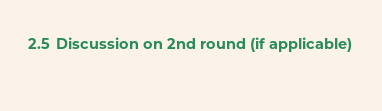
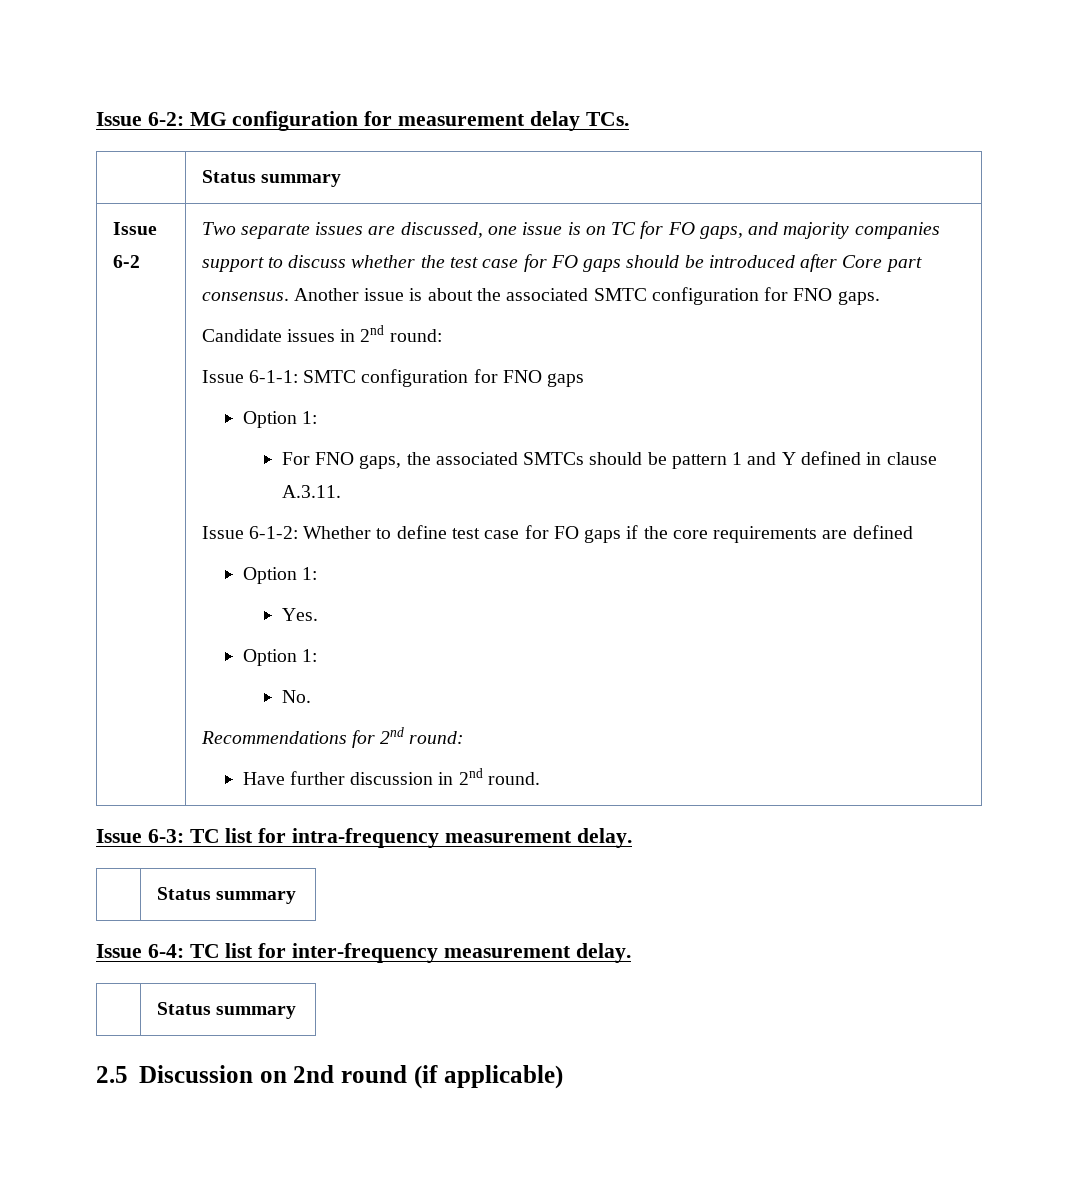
+ Issue 6-2: MG configuration for measurement delay TCs.
+ | Status summary
+ Issue 6-2 | Two separate issues are discussed, one issue is on TC for FO gaps, and majority companies support to discuss whether the test case for FO gaps should be introduced after Core part consensus. Another issue is about the associated SMTC configuration for FNO gaps.
+ Candidate issues in 2nd round:
+ Issue 6-1-1: SMTC configuration for FNO gaps
+ Option 1:
+ For FNO gaps, the associated SMTCs should be pattern 1 and Y defined in clause A.3.11.
+ Issue 6-1-2: Whether to define test case for FO gaps if the core requirements are defined
+ Option 1:
+ Yes.
+ Option 1:
+ No.
+ Recommendations for 2nd round:
+ Have further discussion in 2nd round.
+ Issue 6-3: TC list for intra-frequency measurement delay.
+ | Status summary
+ Issue 6-4: TC list for inter-frequency measurement delay.
+ | Status summary

